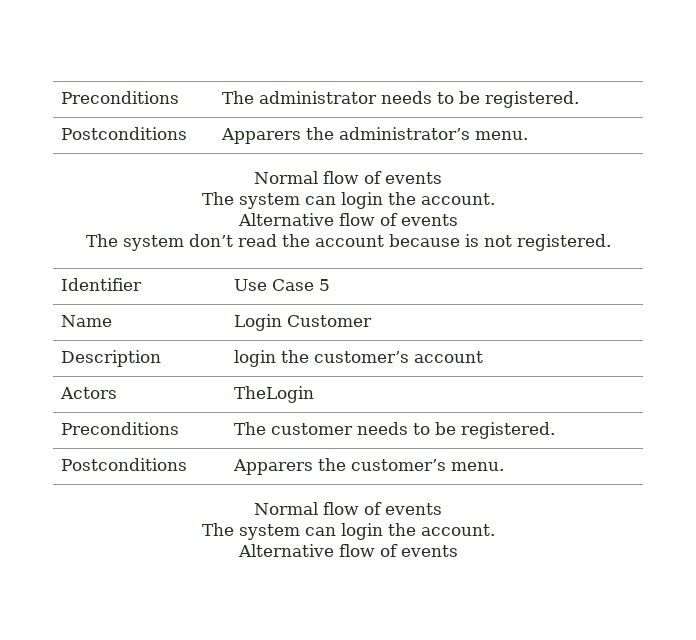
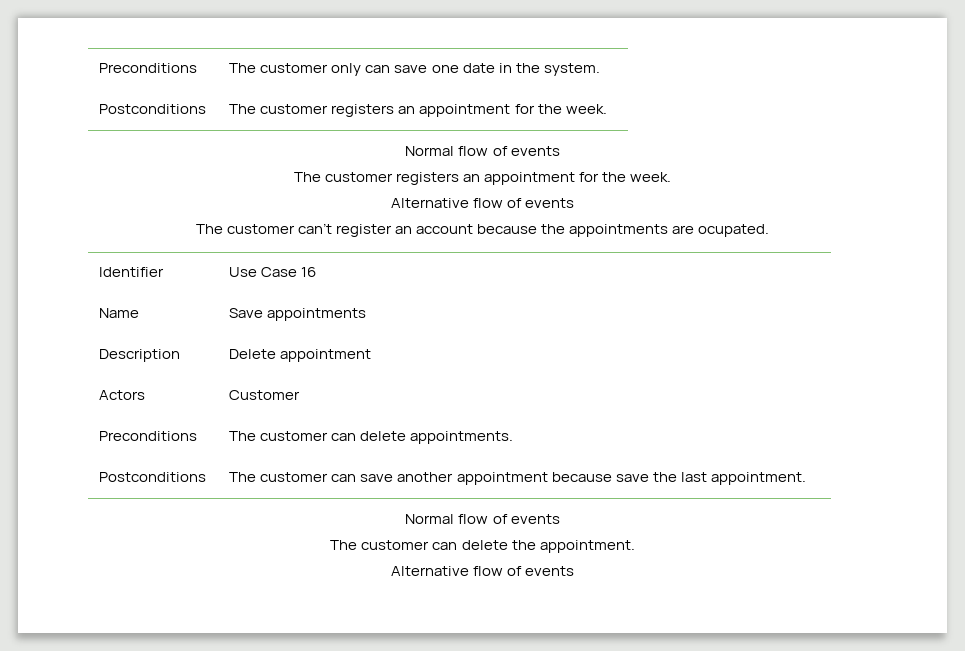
- Preconditions | The administrator needs to be registered.
- Postconditions | Apparers the administrator’s menu.
+ Preconditions | The customer only can save one date in the system.
+ Postconditions | The customer registers an appointment for the week.
  Normal flow of events
- The system can login the account.
+ The customer registers an appointment for the week.
- The system don’t read the account because is not registered.
+ The customer can’t register an account because the appointments are ocupated.
- Identifier | Use Case 5
+ Identifier | Use Case 16
- Name | Login Customer
+ Name | Save appointments
- Description | login the customer’s account
+ Description | Delete appointment
- Actors | TheLogin
- Preconditions | The customer needs to be registered.
- Postconditions | Apparers the customer’s menu.
+ Actors | Customer
+ Preconditions | The customer can delete appointments.
+ Postconditions | The customer can save another appointment because save the last appointment.
  Normal flow of events
- The system can login the account.
+ The customer can delete the appointment.

